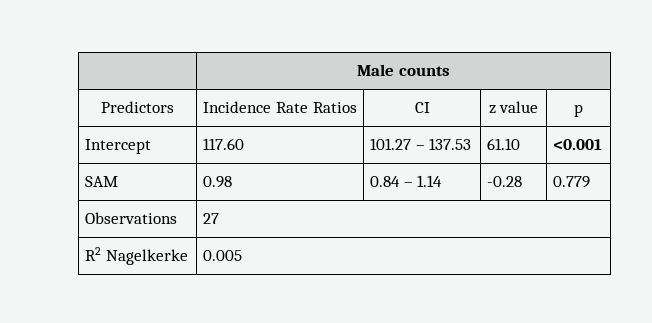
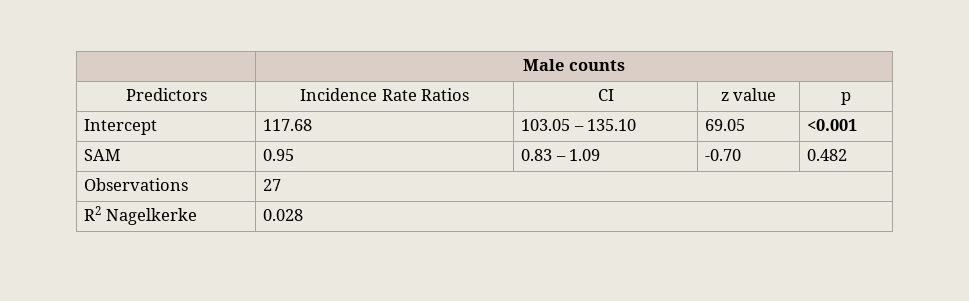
- Intercept | 117.60 | 101.27 – 137.53 | 61.10 | <0.001
- SAM | 0.98 | 0.84 – 1.14 | -0.28 | 0.779
+ Intercept | 117.68 | 103.05 – 135.10 | 69.05 | <0.001
+ SAM | 0.95 | 0.83 – 1.09 | -0.70 | 0.482
- R2 Nagelkerke | 0.005
+ R2 Nagelkerke | 0.028

